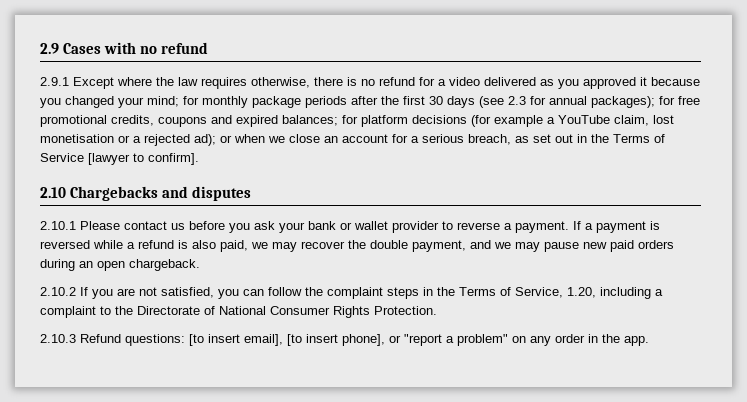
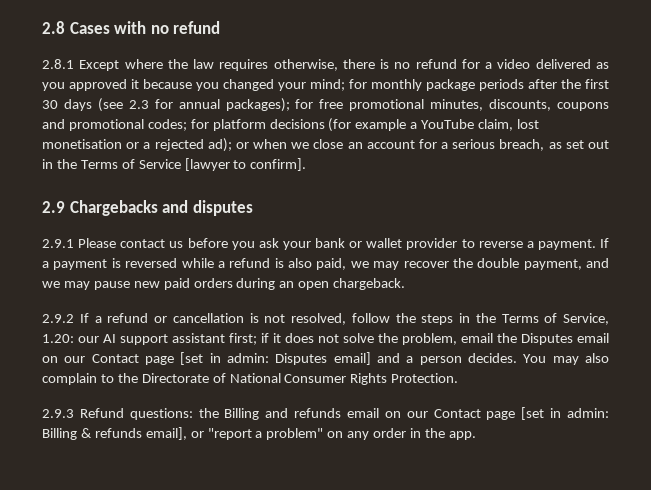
- 2.9 Cases with no refund
+ 2.8 Cases with no refund
- 2.9.1 Except where the law requires otherwise, there is no refund for a video delivered as you approved it because you changed your mind;
+ 2.8.1 Except where the law requires otherwise, there is no refund for a video delivered as you approved it because you changed your mind;
- for free promotional credits, coupons and expired balances;
+ for free promotional minutes, discounts, coupons and promotional codes;
- 2.10 Chargebacks and disputes
+ 2.9 Chargebacks and disputes
- 2.10.1 Please contact us before you ask your bank or wallet provider to reverse a payment.
+ 2.9.1 Please contact us before you ask your bank or wallet provider to reverse a payment.
- 2.10.2 If you are not satisfied, you can follow the complaint steps in the Terms of Service, 1.20, including a complaint to the Directorate of National Consumer Rights Protection.
+ 2.9.2 If a refund or cancellation is not resolved, follow the steps in the Terms of Service, 1.20: our AI support assistant first; if it does not solve the problem, email the Disputes email on our Contact page [set in admin: Disputes email] and a person decides. You may also complain to the Directorate of National Consumer Rights Protection.
- 2.10.3 Refund questions: [to insert email], [to insert phone], or "report a problem" on any order in the app.
+ 2.9.3 Refund questions: the Billing and refunds email on our Contact page [set in admin: Billing & refunds email], or "report a problem" on any order in the app.

